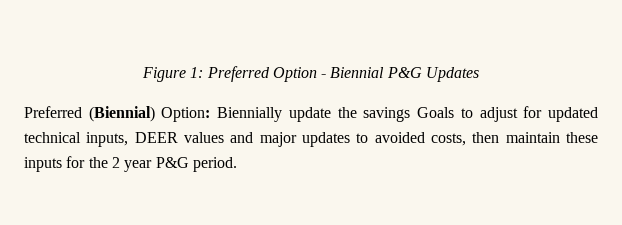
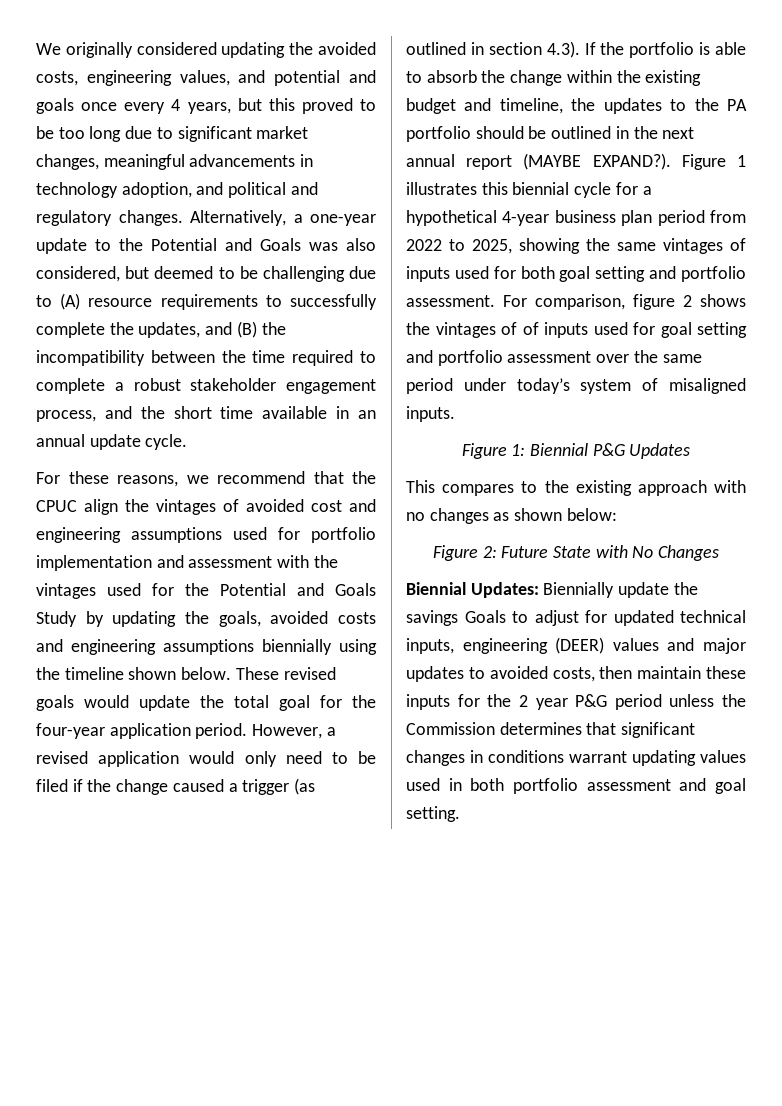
- Figure 1: Preferred Option - Biennial P&G Updates
- Preferred (Biennial) Option: Biennially update the savings Goals to adjust for updated technical inputs, DEER values and major updates to avoided costs, then maintain these inputs for the 2 year P&G period.
+ We originally considered updating the avoided costs, engineering values, and potential and goals once every 4 years, but this proved to be too long due to significant market changes, meaningful advancements in technology adoption, and political and regulatory changes. Alternatively, a one-year update to the Potential and Goals was also considered, but deemed to be challenging due to (A) resource requirements to successfully complete the updates, and (B) the incompatibility between the time required to complete a robust stakeholder engagement process, and the short time available in an annual update cycle.
+ For these reasons, we recommend that the CPUC align the vintages of avoided cost and engineering assumptions used for portfolio implementation and assessment with the vintages used for the Potential and Goals Study by updating the goals, avoided costs and engineering assumptions biennially using the timeline shown below. These revised goals would update the total goal for the four-year application period. However, a revised application would only need to be filed if the change caused a trigger (as outlined in section 4.3). If the portfolio is able to absorb the change within the existing budget and timeline, the updates to the PA portfolio should be outlined in the next annual report (MAYBE EXPAND?). Figure 1 illustrates this biennial cycle for a hypothetical 4-year business plan period from 2022 to 2025, showing the same vintages of inputs used for both goal setting and portfolio assessment. For comparison, figure 2 shows the vintages of of inputs used for goal setting and portfolio assessment over the same period under today’s system of misaligned inputs.
+ Figure 1: Biennial P&G Updates
+ This compares to the existing approach with no changes as shown below:
+ Figure 2: Future State with No Changes
+ Biennial Updates: Biennially update the savings Goals to adjust for updated technical inputs, engineering (DEER) values and major updates to avoided costs, then maintain these inputs for the 2 year P&G period unless the Commission determines that significant changes in conditions warrant updating values used in both portfolio assessment and goal setting.

